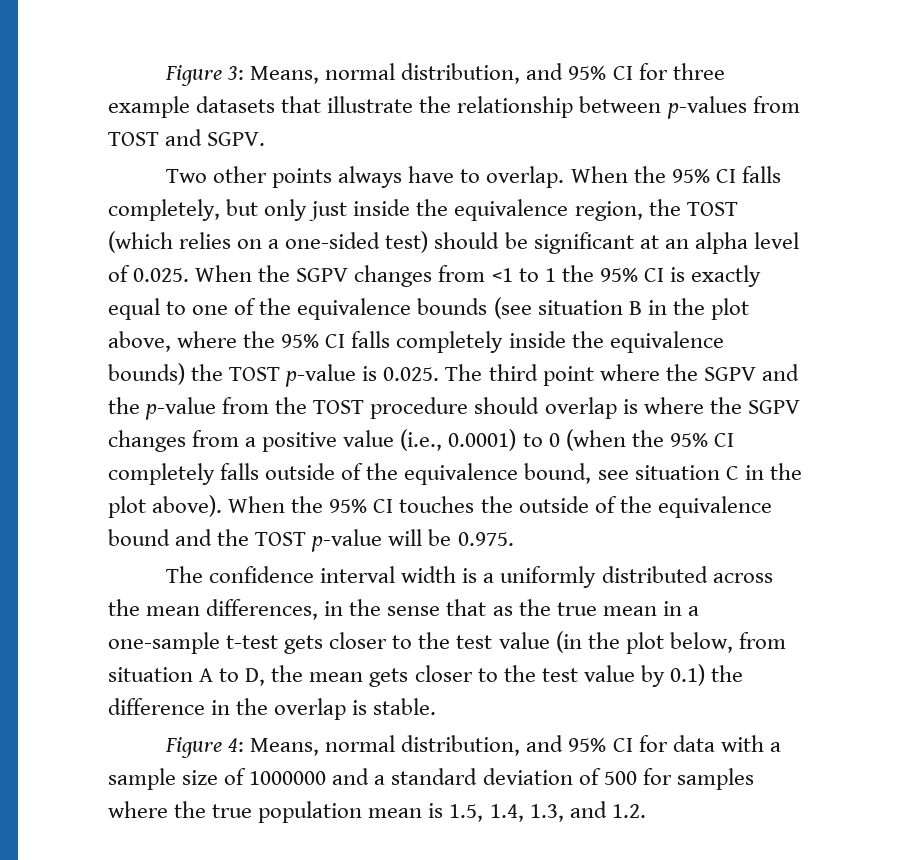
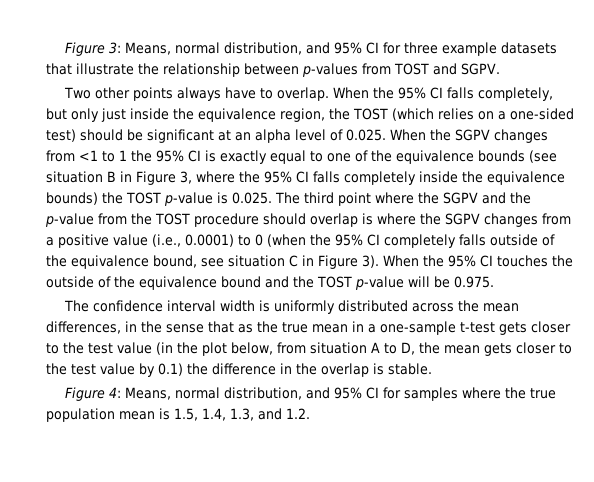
- When the 95% CI falls completely, but only just inside the equivalence region, the TOST (which relies on a one-sided test) should be significant at an alpha level of 0.025. When the SGPV changes from <1 to 1 the 95% CI is exactly equal to one of the equivalence bounds (see situation B in the plot above, where the 95% CI falls completely inside the equivalence bounds) the TOST p-value is 0.025. The third point where the SGPV and the p-value from the TOST procedure should overlap is where the SGPV changes from a positive value (i.e., 0.0001) to 0 (when the 95% CI completely falls outside of the equivalence bound, see situation C in the plot above).
+ When the 95% CI falls completely, but only just inside the equivalence region, the TOST (which relies on a one-sided test) should be significant at an alpha level of 0.025. When the SGPV changes from <1 to 1 the 95% CI is exactly equal to one of the equivalence bounds (see situation B in Figure 3, where the 95% CI falls completely inside the equivalence bounds) the TOST p-value is 0.025. The third point where the SGPV and the p-value from the TOST procedure should overlap is where the SGPV changes from a positive value (i.e., 0.0001) to 0 (when the 95% CI completely falls outside of the equivalence bound, see situation C in Figure 3).
- The confidence interval width is a uniformly distributed across the mean differences, in the sense that as the true mean in a one-sample t-test gets closer to the test value (in the plot below, from situation A to D, the mean gets closer to the test value by 0.1) the difference in the overlap is stable.
+ The confidence interval width is uniformly distributed across the mean differences, in the sense that as the true mean in a one-sample t-test gets closer to the test value (in the plot below, from situation A to D, the mean gets closer to the test value by 0.1) the difference in the overlap is stable.
- Figure 4: Means, normal distribution, and 95% CI for data with a sample size of 1000000 and a standard deviation of 500 for samples where the true population mean is 1.5, 1.4, 1.3, and 1.2.
+ Figure 4: Means, normal distribution, and 95% CI for samples where the true population mean is 1.5, 1.4, 1.3, and 1.2.

